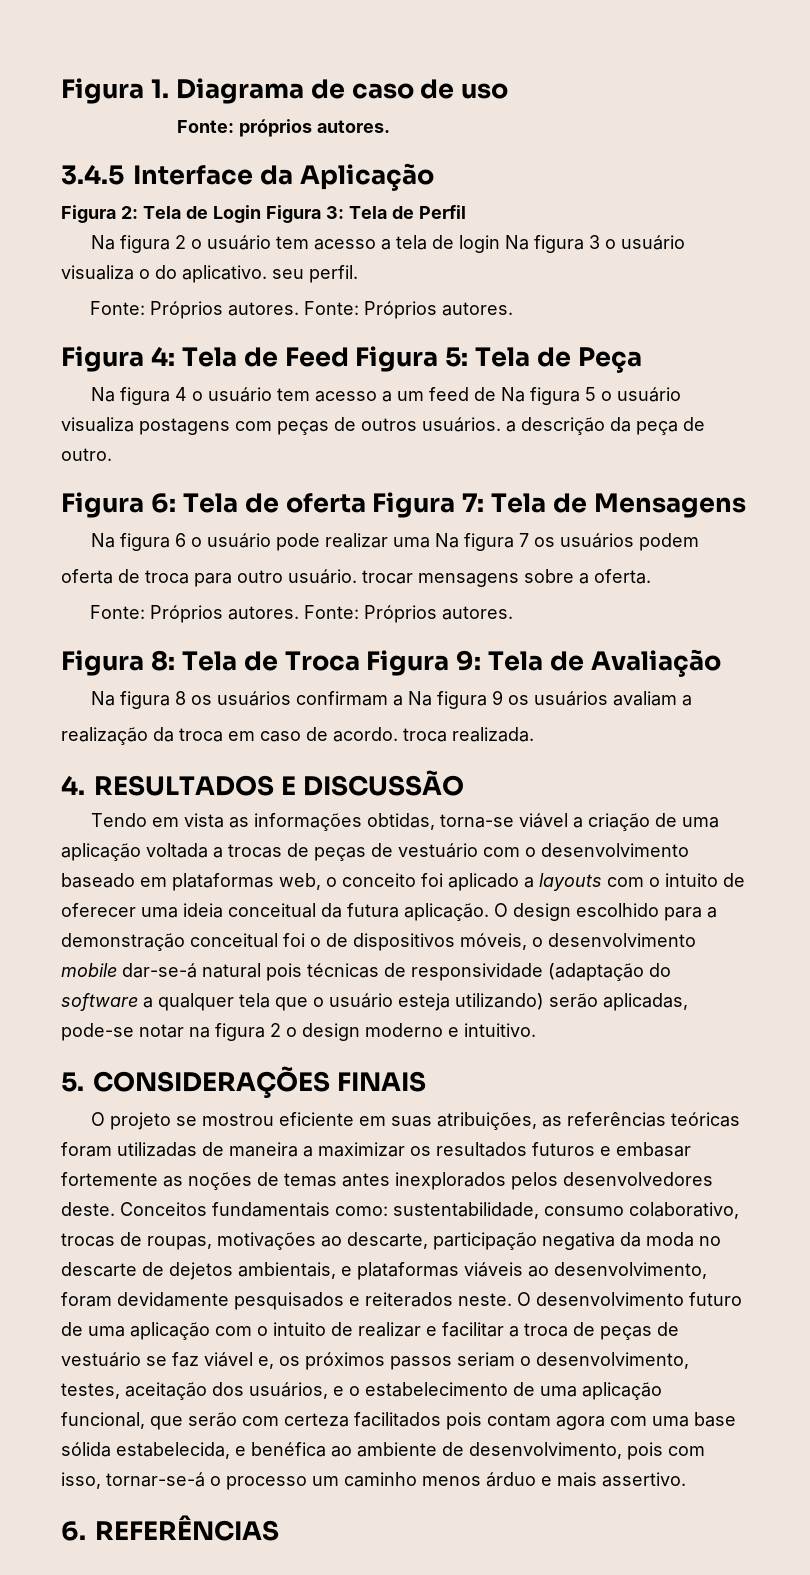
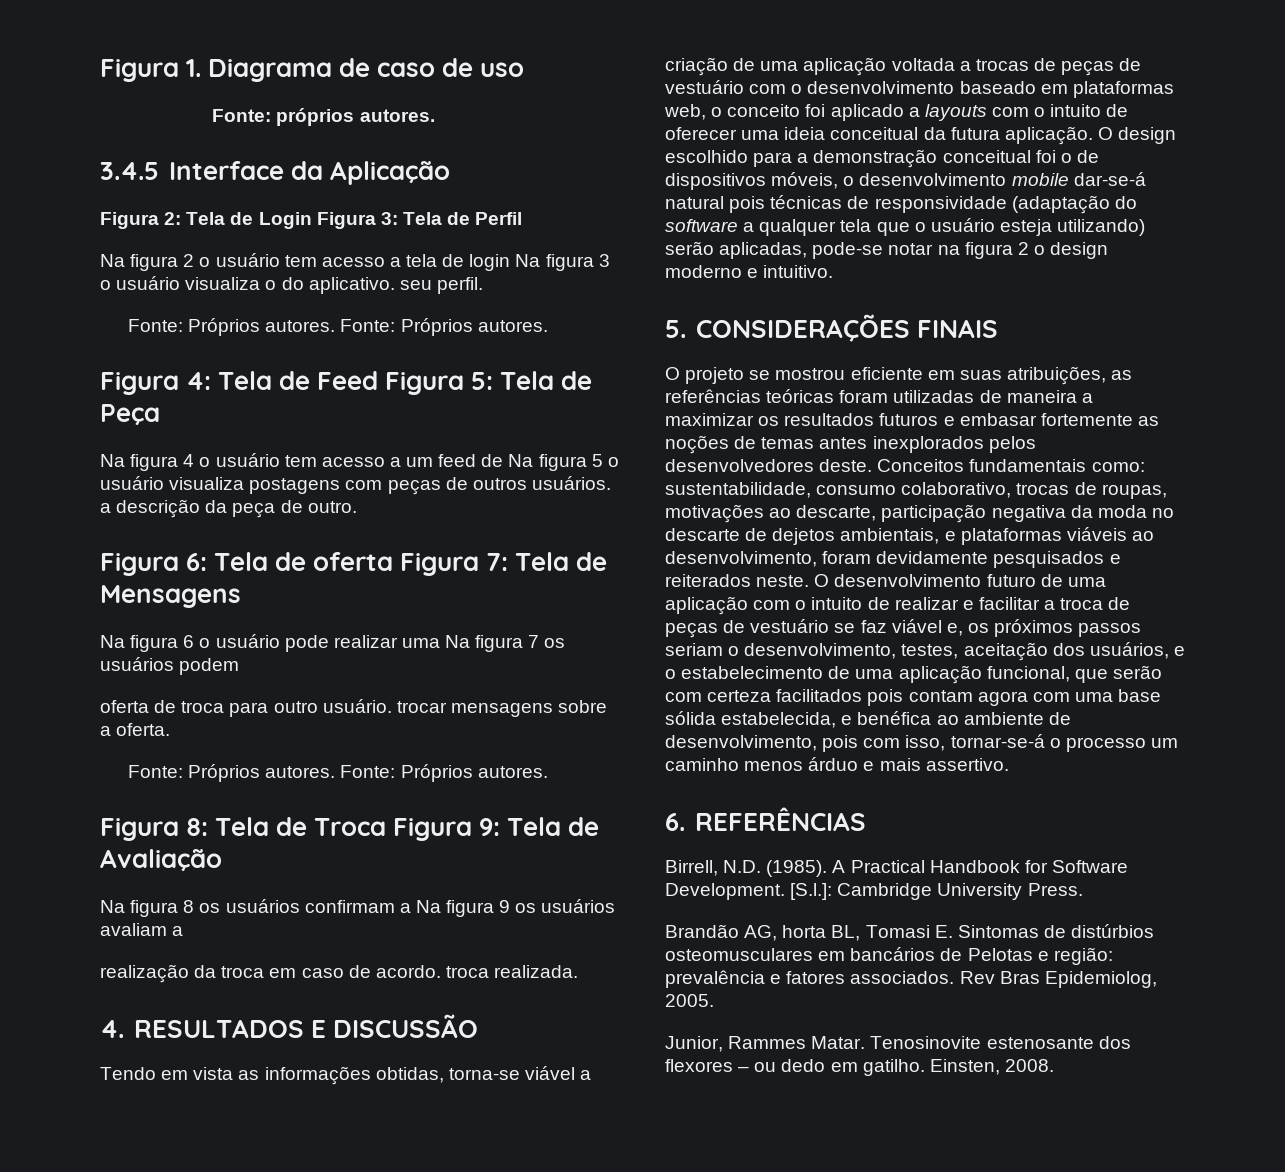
+ Birrell, N.D. (1985). A Practical Handbook for Software Development. [S.l.]: Cambridge University Press.
+ Brandão AG, horta BL, Tomasi E. Sintomas de distúrbios osteomusculares em bancários de Pelotas e região: prevalência e fatores associados. Rev Bras Epidemiolog, 2005.
+ Junior, Rammes Matar. Tenosinovite estenosante dos flexores – ou dedo em gatilho. Einsten, 2008.

